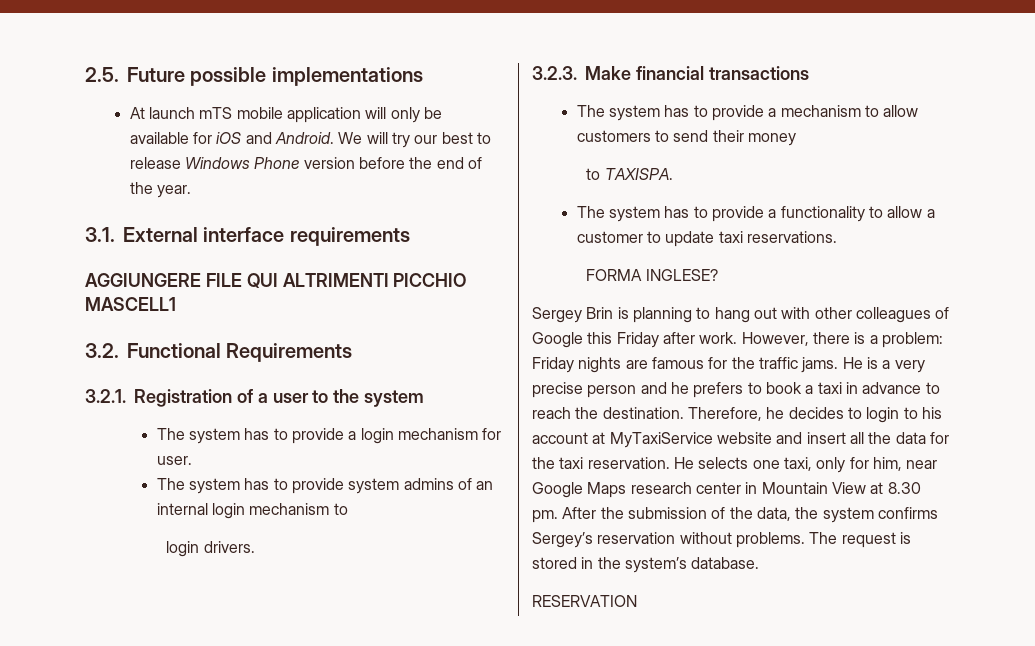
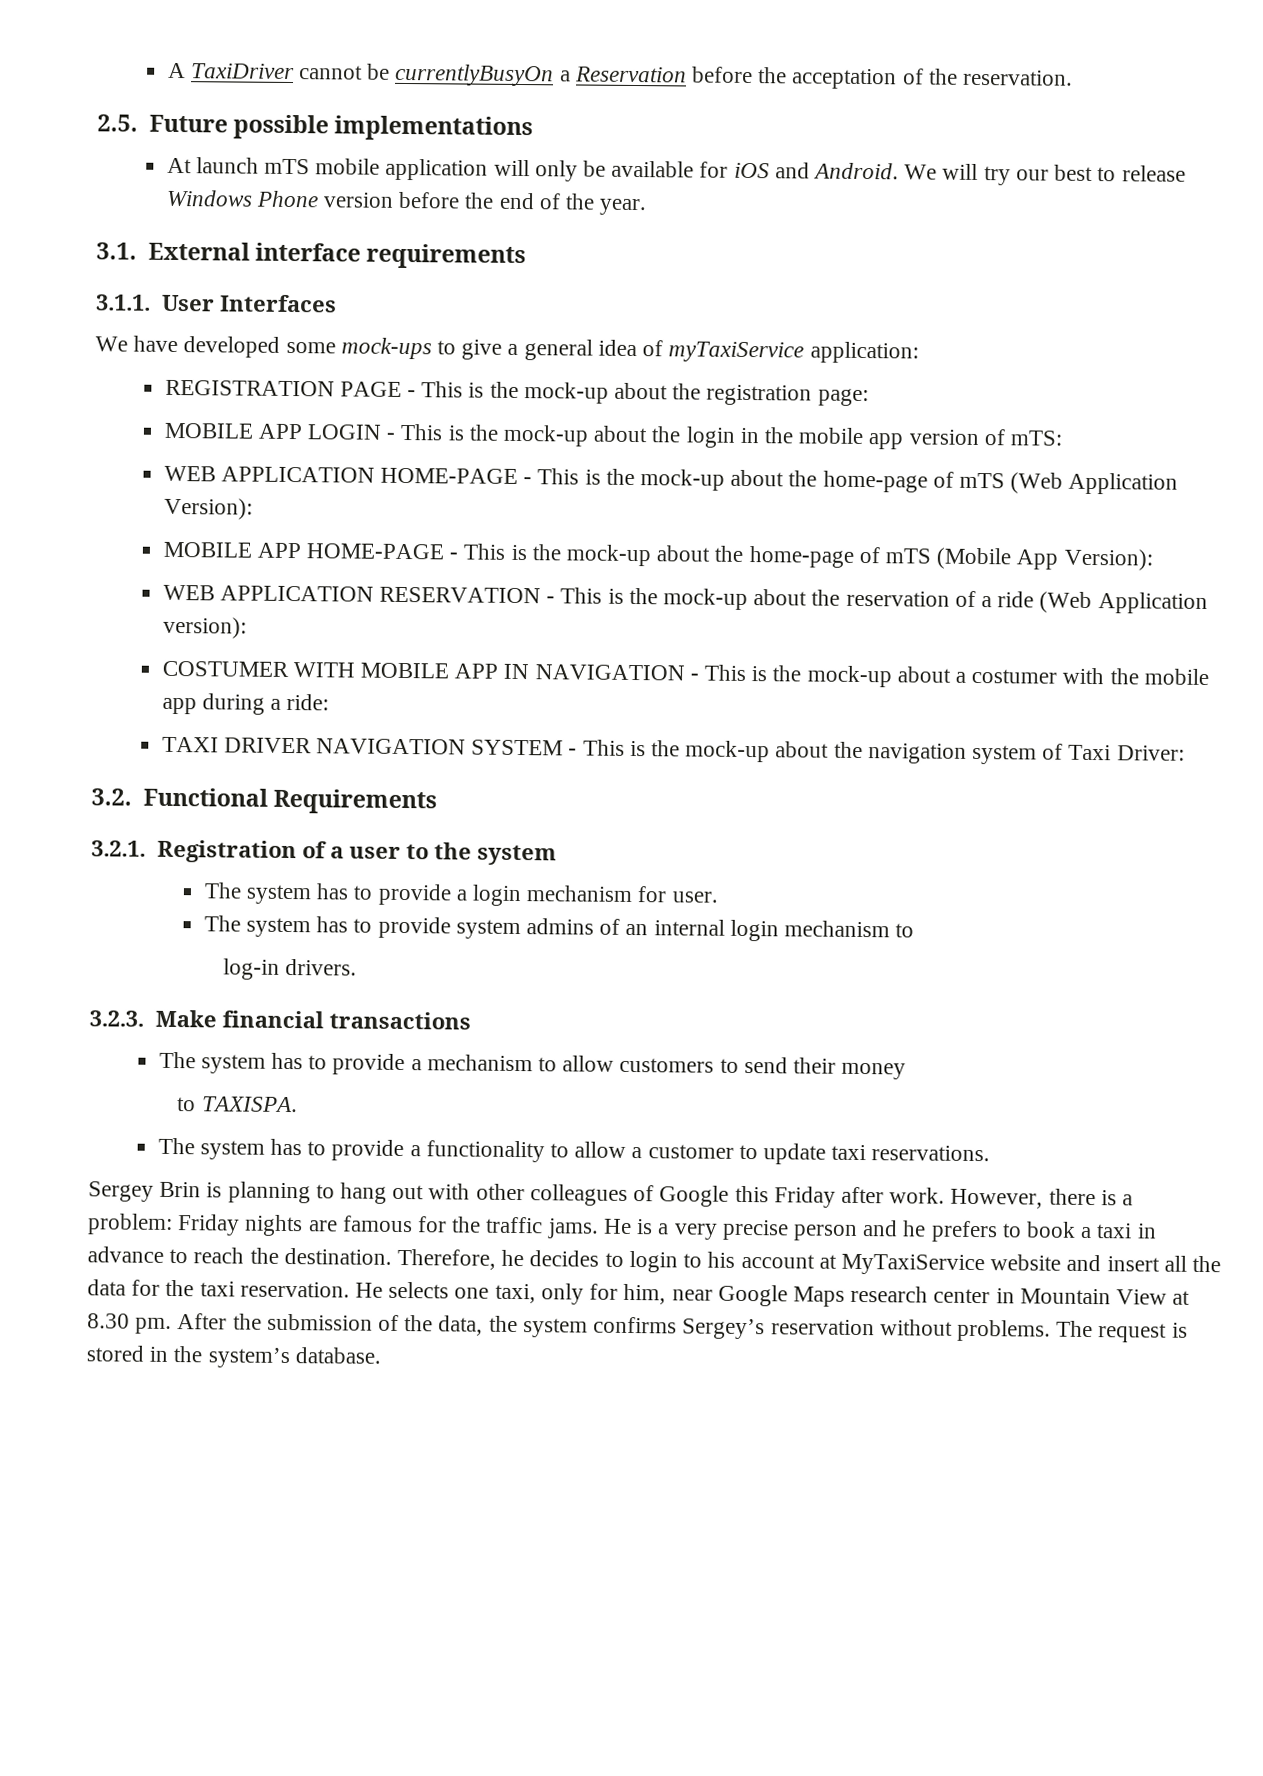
+ A TaxiDriver cannot be currentlyBusyOn a Reservation before the acceptation of the reservation.
- AGGIUNGERE FILE QUI ALTRIMENTI PICCHIO MASCELL1
+ 3.1.1. User Interfaces
+ We have developed some mock-ups to give a general idea of myTaxiService application:
+ REGISTRATION PAGE - This is the mock-up about the registration page:
+ MOBILE APP LOGIN - This is the mock-up about the login in the mobile app version of mTS:
+ WEB APPLICATION HOME-PAGE - This is the mock-up about the home-page of mTS (Web Application Version):
+ MOBILE APP HOME-PAGE - This is the mock-up about the home-page of mTS (Mobile App Version):
+ WEB APPLICATION RESERVATION - This is the mock-up about the reservation of a ride (Web Application version):
+ COSTUMER WITH MOBILE APP IN NAVIGATION - This is the mock-up about a costumer with the mobile app during a ride:
+ TAXI DRIVER NAVIGATION SYSTEM - This is the mock-up about the navigation system of Taxi Driver:
- login drivers.
+ log-in drivers.
- FORMA INGLESE?
- RESERVATION

